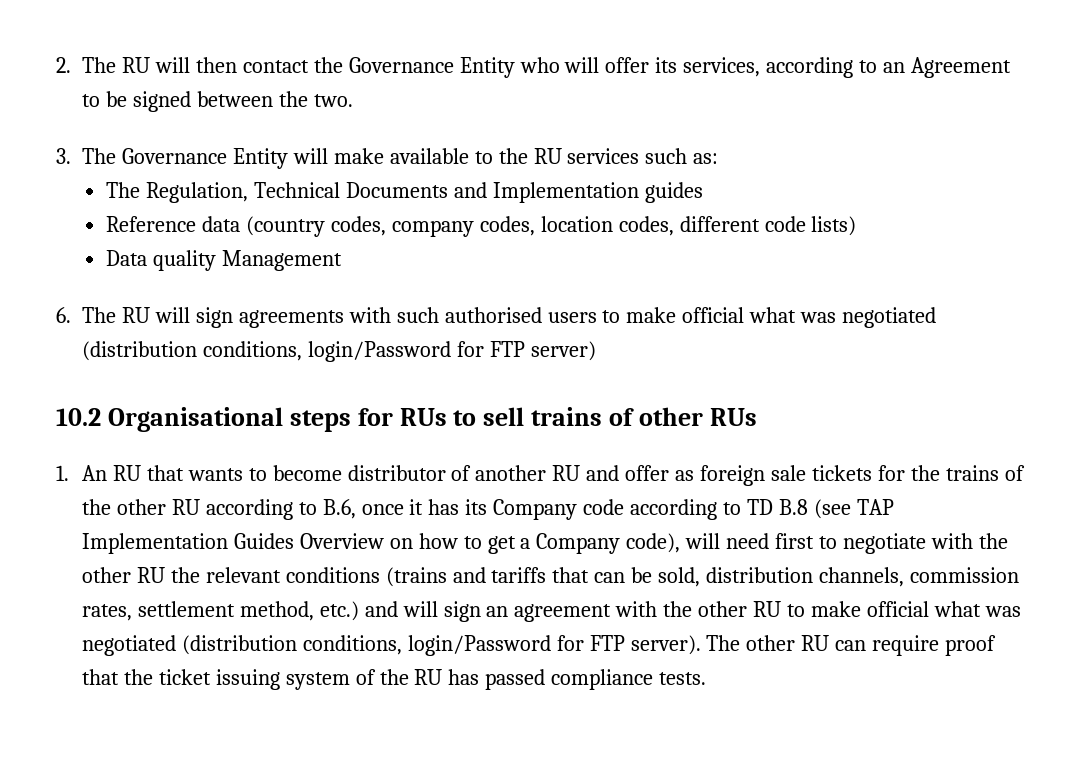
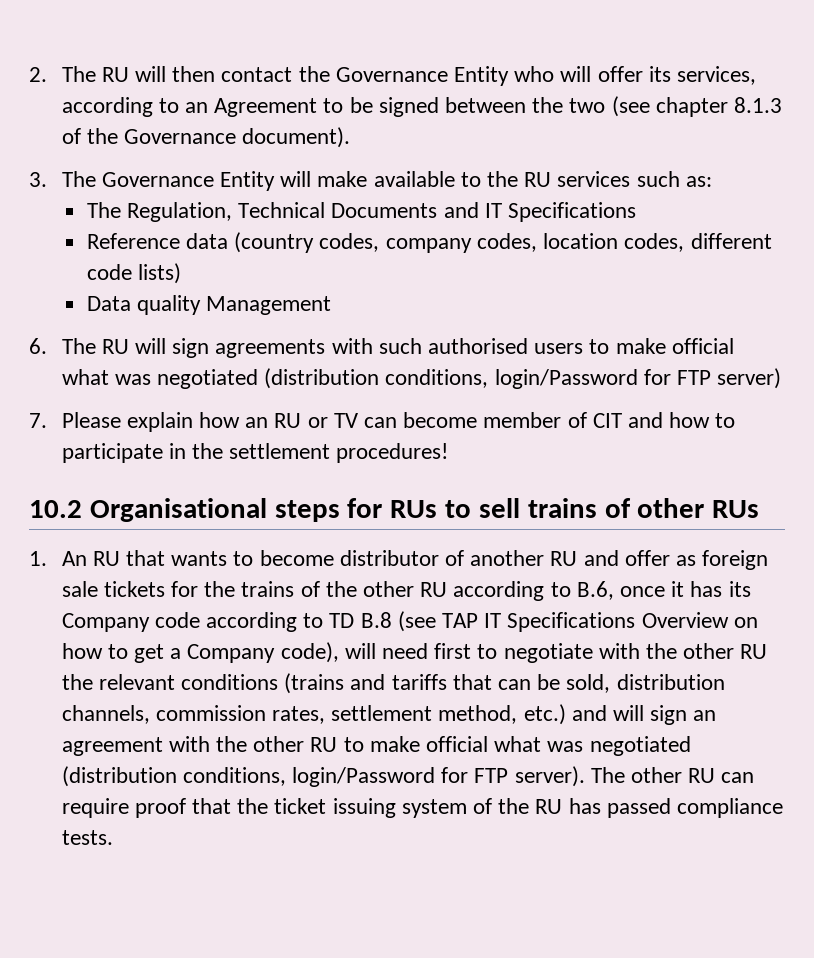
- 2. The RU will then contact the Governance Entity who will offer its services, according to an Agreement to be signed between the two.
+ 2. The RU will then contact the Governance Entity who will offer its services, according to an Agreement to be signed between the two (see chapter 8.1.3 of the Governance document).
- The Regulation, Technical Documents and Implementation guides
+ The Regulation, Technical Documents and IT Specifications
+ 7. Please explain how an RU or TV can become member of CIT and how to participate in the settlement procedures!
- 1. An RU that wants to become distributor of another RU and offer as foreign sale tickets for the trains of the other RU according to B.6, once it has its Company code according to TD B.8 (see TAP Implementation Guides Overview on how to get a Company code), will need first to negotiate with the other RU the relevant conditions (trains and tariffs that can be sold, distribution channels, commission rates, settlement method, etc.) and will sign an agreement with the other RU to make official what was negotiated (distribution conditions, login/Password for FTP server).
+ 1. An RU that wants to become distributor of another RU and offer as foreign sale tickets for the trains of the other RU according to B.6, once it has its Company code according to TD B.8 (see TAP IT Specifications Overview on how to get a Company code), will need first to negotiate with the other RU the relevant conditions (trains and tariffs that can be sold, distribution channels, commission rates, settlement method, etc.) and will sign an agreement with the other RU to make official what was negotiated (distribution conditions, login/Password for FTP server).

